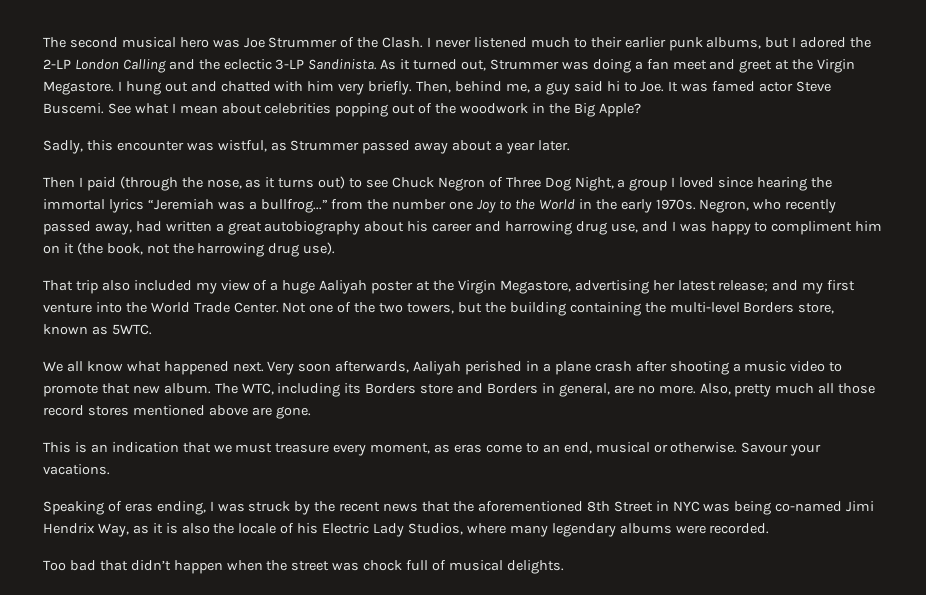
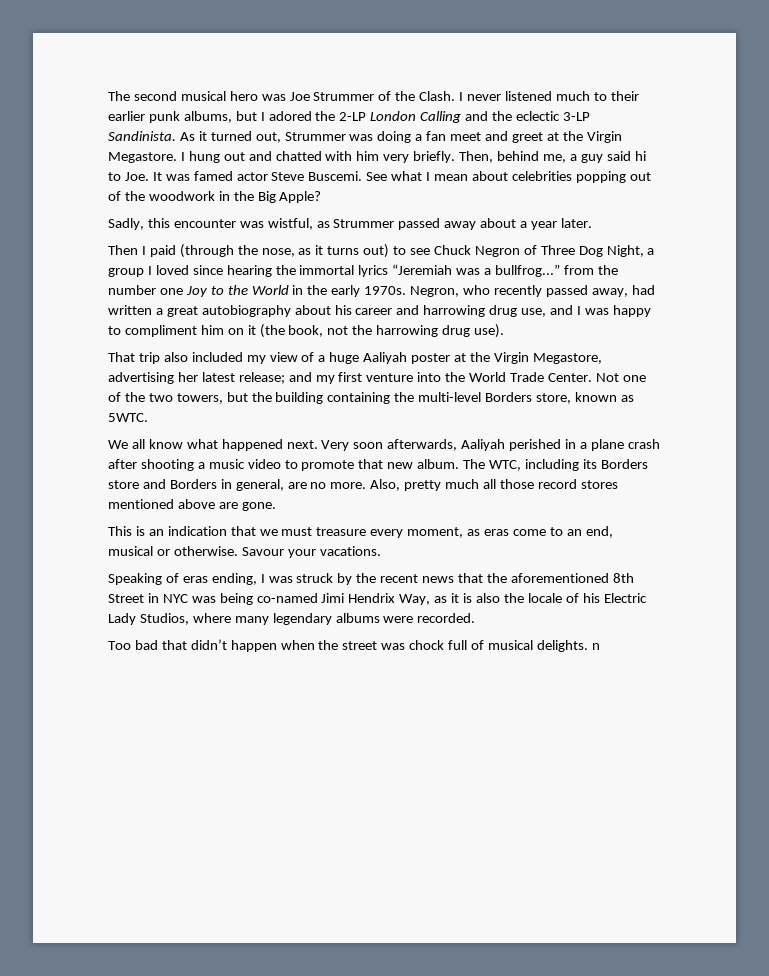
- Too bad that didn’t happen when the street was chock full of musical delights.
+ Too bad that didn’t happen when the street was chock full of musical delights. n

